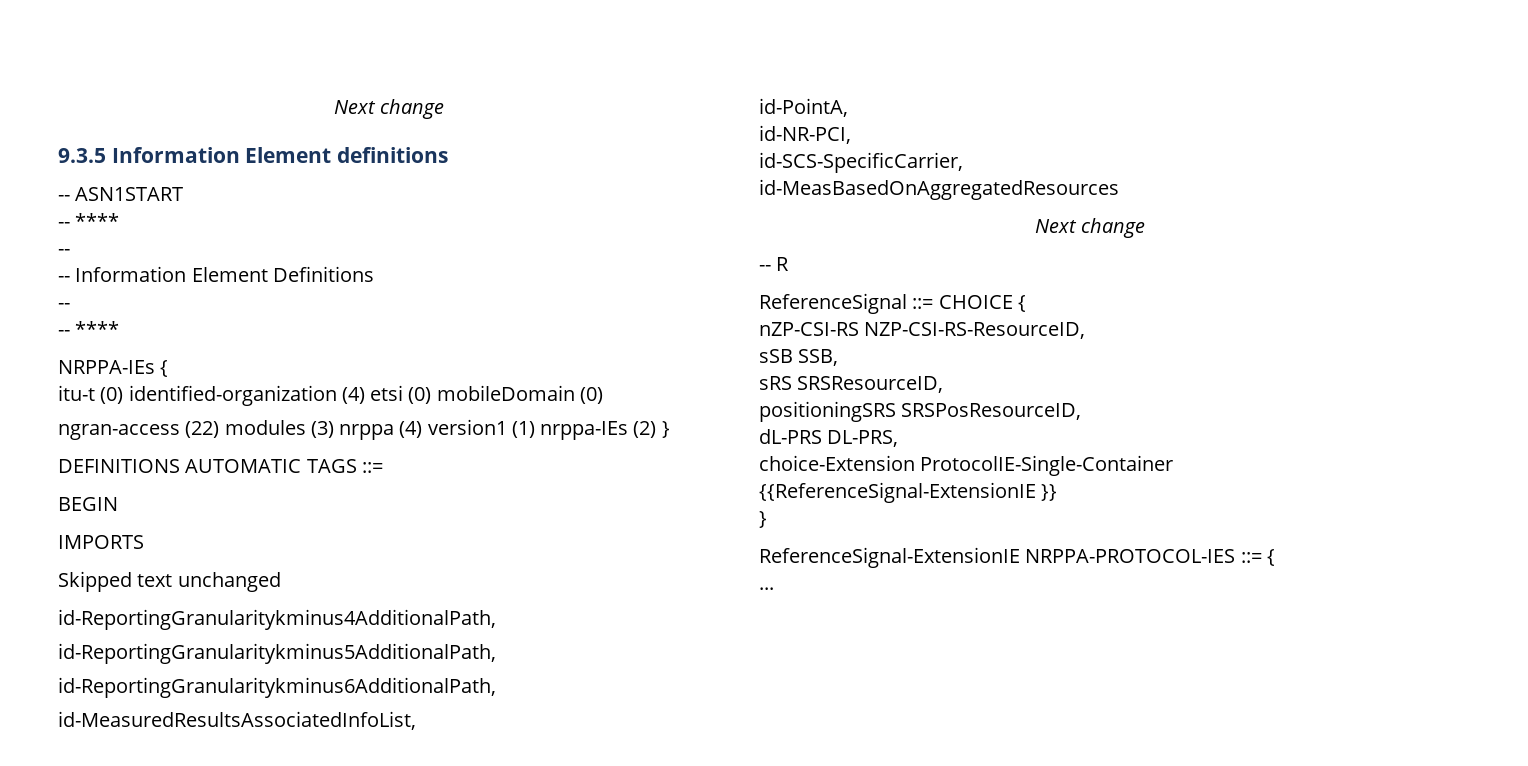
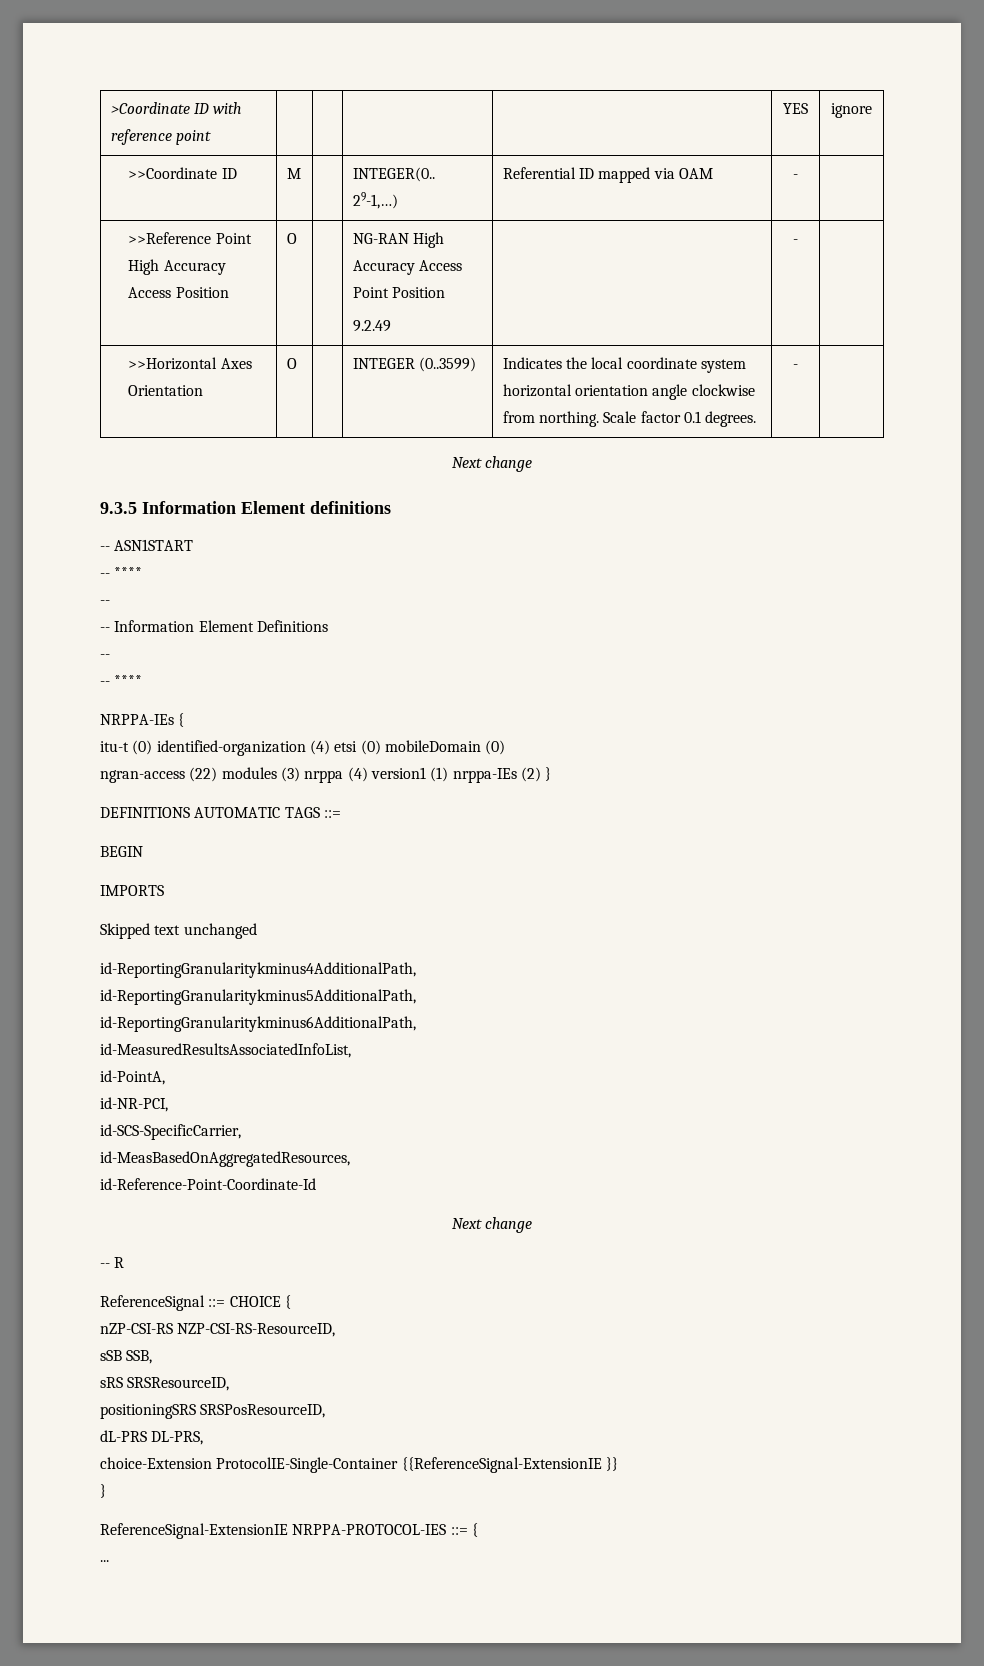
+ >Coordinate ID with reference point | | | | | YES | ignore
+ >>Coordinate ID | M | | INTEGER(0.. 29-1,…) | Referential ID mapped via OAM | - |
+ >>Reference Point High Accuracy Access Position | O | | NG-RAN High Accuracy Access Point Position
+ 9.2.49 | | - |
+ >>Horizontal Axes Orientation | O | | INTEGER (0..3599) | Indicates the local coordinate system horizontal orientation angle clockwise from northing. Scale factor 0.1 degrees. | - |
- id-MeasBasedOnAggregatedResources
+ id-MeasBasedOnAggregatedResources,
+ id-Reference-Point-Coordinate-Id

